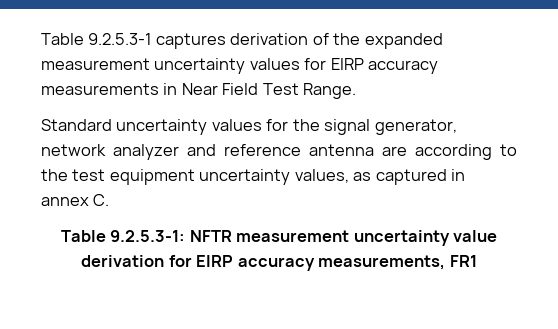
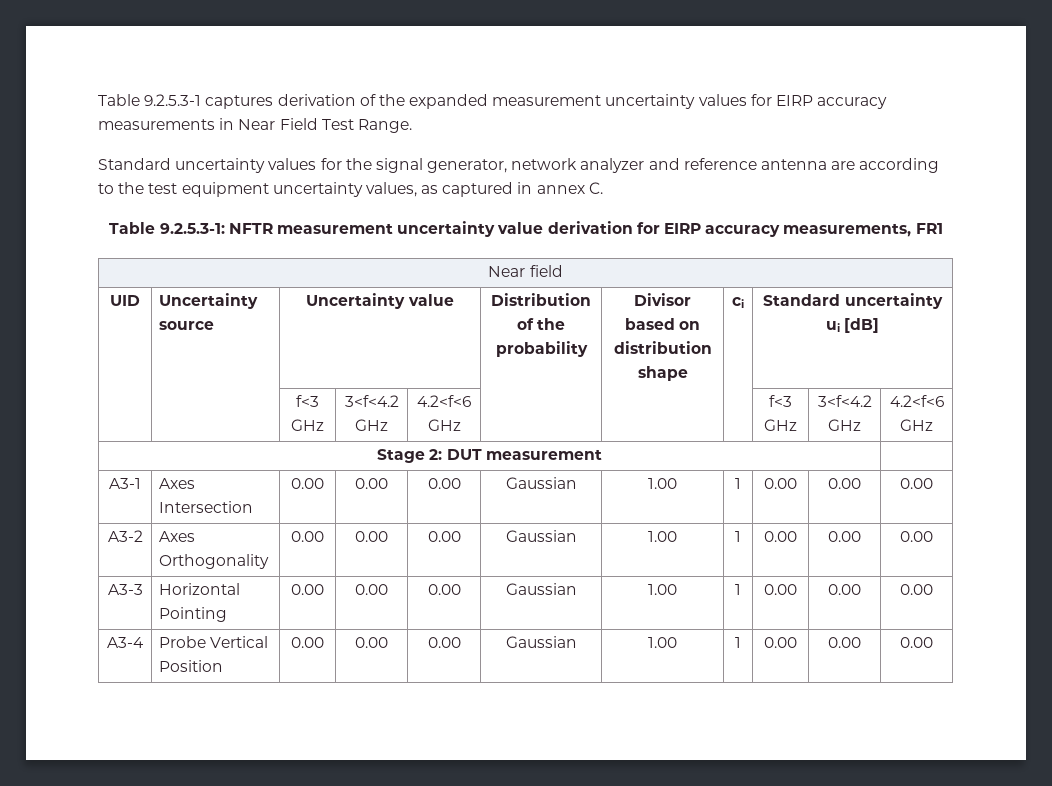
+ Near field
+ UID | Uncertainty source | Uncertainty value | Distribution of the probability | Divisor based on distribution shape | ci | Standard uncertainty ui [dB]
+ | | f<3 GHz | 3<f<4.2 GHz | 4.2<f<6 GHz | | | | f<3 GHz | 3<f<4.2 GHz | 4.2<f<6 GHz
+ Stage 2: DUT measurement |
+ A3-1 | Axes Intersection | 0.00 | 0.00 | 0.00 | Gaussian | 1.00 | 1 | 0.00 | 0.00 | 0.00
+ A3-2 | Axes Orthogonality | 0.00 | 0.00 | 0.00 | Gaussian | 1.00 | 1 | 0.00 | 0.00 | 0.00
+ A3-3 | Horizontal Pointing | 0.00 | 0.00 | 0.00 | Gaussian | 1.00 | 1 | 0.00 | 0.00 | 0.00
+ A3-4 | Probe Vertical Position | 0.00 | 0.00 | 0.00 | Gaussian | 1.00 | 1 | 0.00 | 0.00 | 0.00

